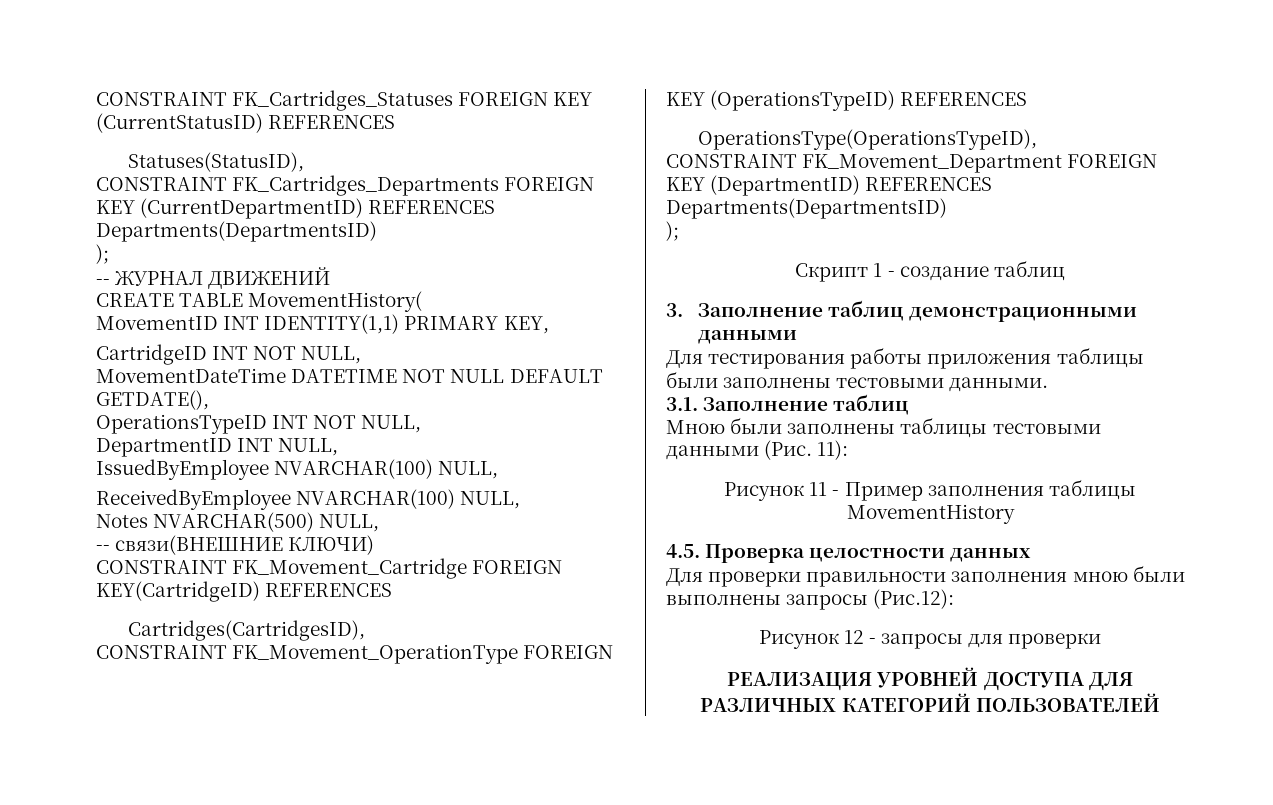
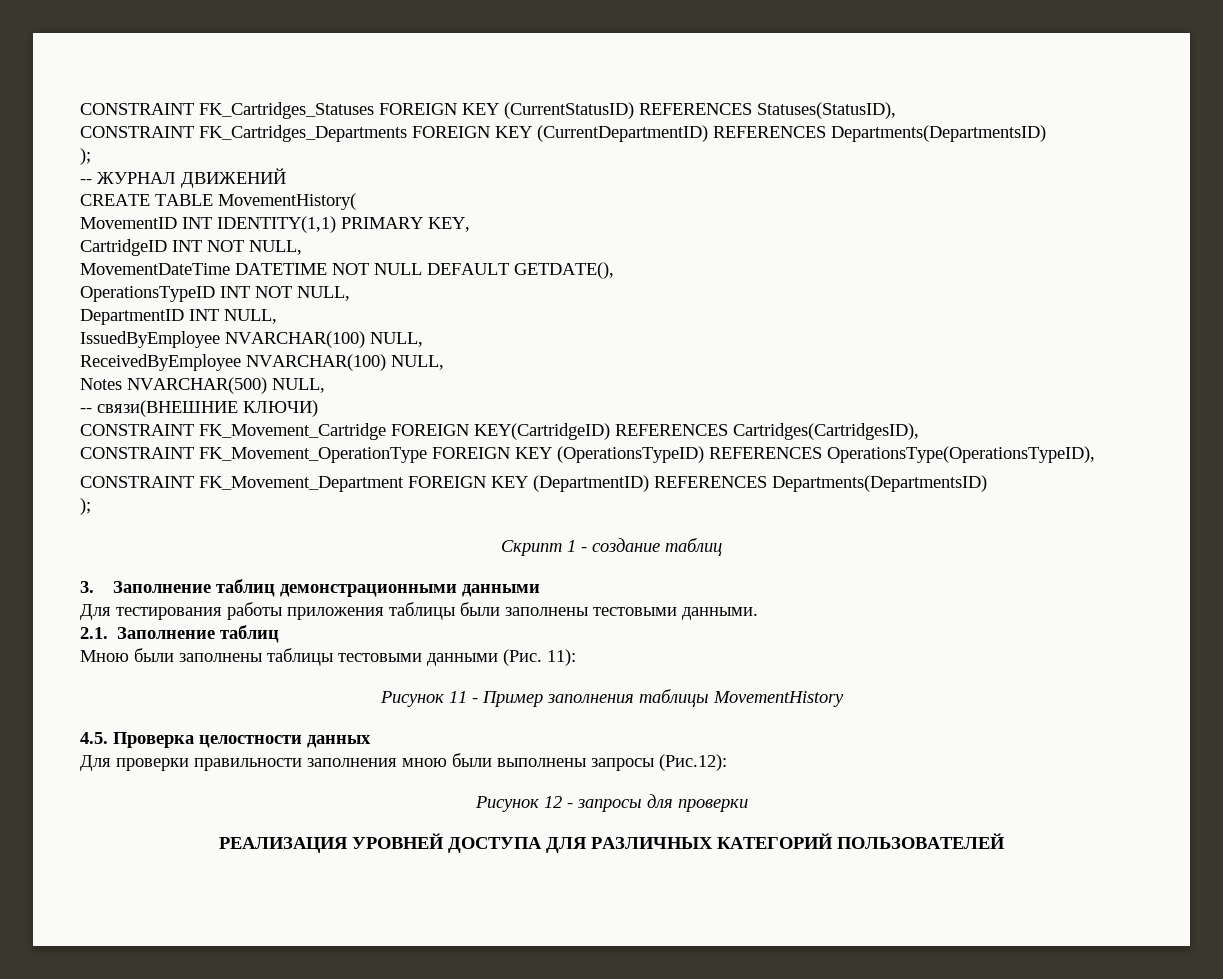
- CONSTRAINT FK_Cartridges_Statuses FOREIGN KEY (CurrentStatusID) REFERENCES
- Statuses(StatusID),
+ CONSTRAINT FK_Cartridges_Statuses FOREIGN KEY (CurrentStatusID) REFERENCES Statuses(StatusID),
- CONSTRAINT FK_Movement_Cartridge FOREIGN KEY(CartridgeID) REFERENCES
- Cartridges(CartridgesID),
+ CONSTRAINT FK_Movement_Cartridge FOREIGN KEY(CartridgeID) REFERENCES Cartridges(CartridgesID),
- CONSTRAINT FK_Movement_OperationType FOREIGN KEY (OperationsTypeID) REFERENCES
- OperationsType(OperationsTypeID),
+ CONSTRAINT FK_Movement_OperationType FOREIGN KEY (OperationsTypeID) REFERENCES OperationsType(OperationsTypeID),
- 3.1. Заполнение таблиц
+ 2.1. Заполнение таблиц

